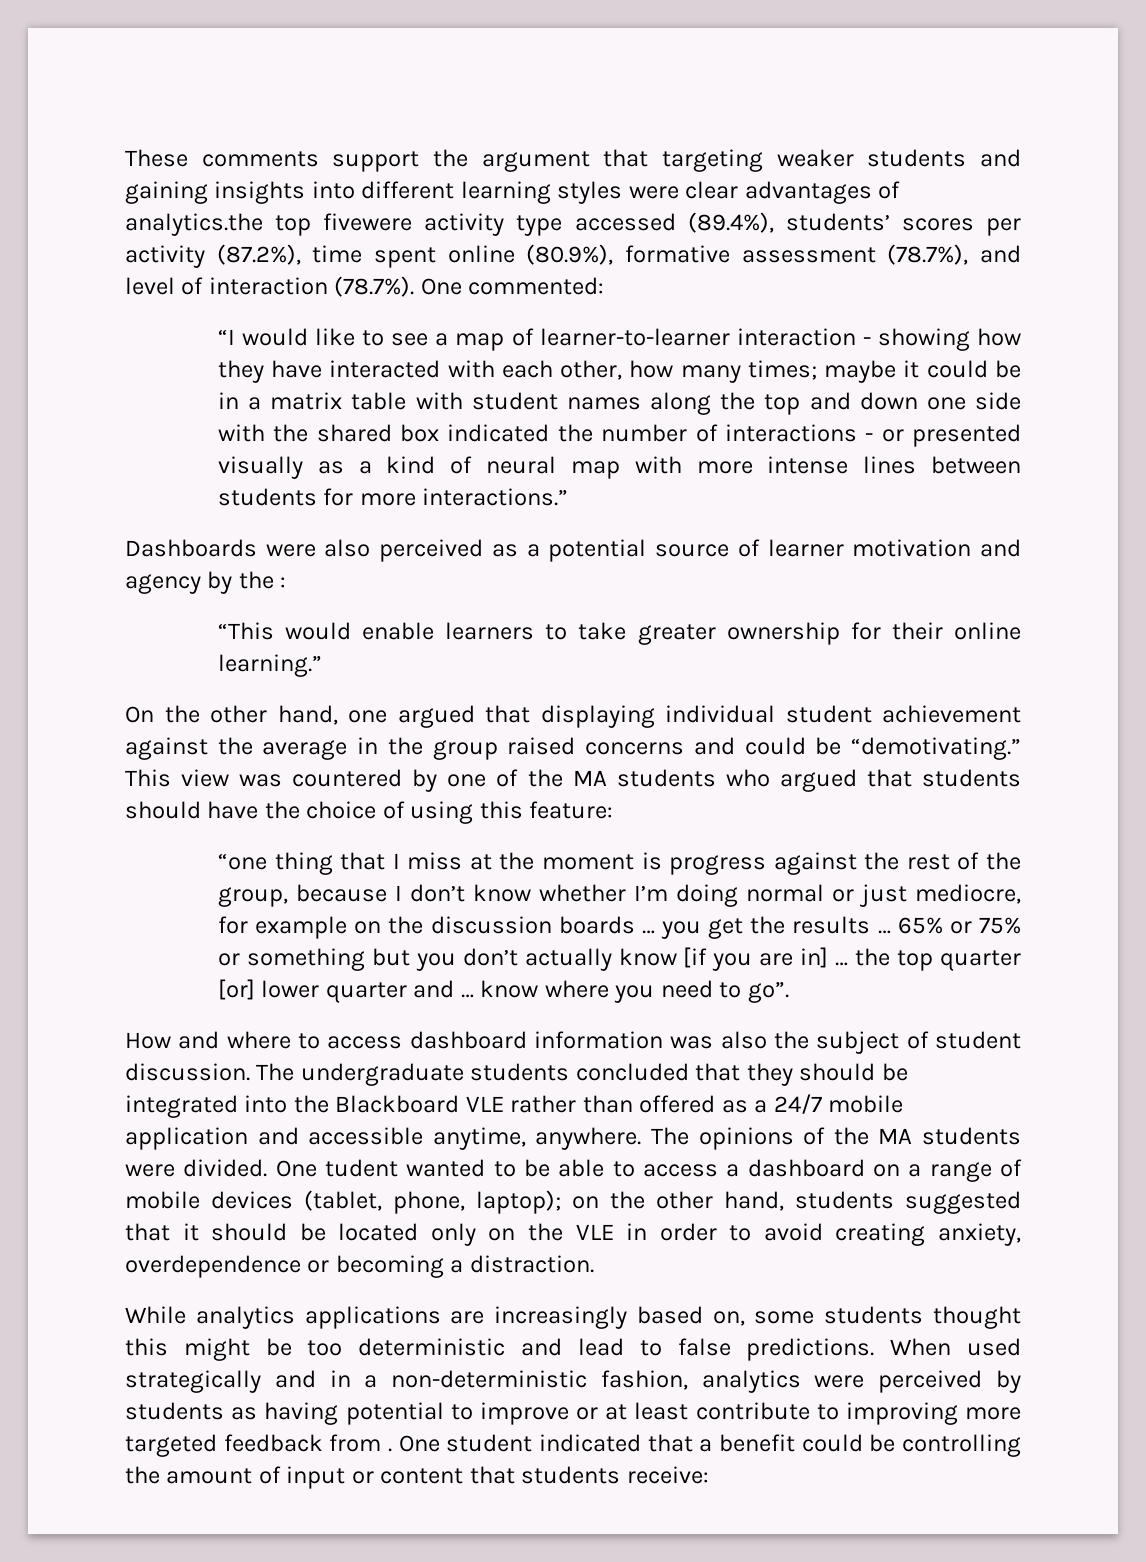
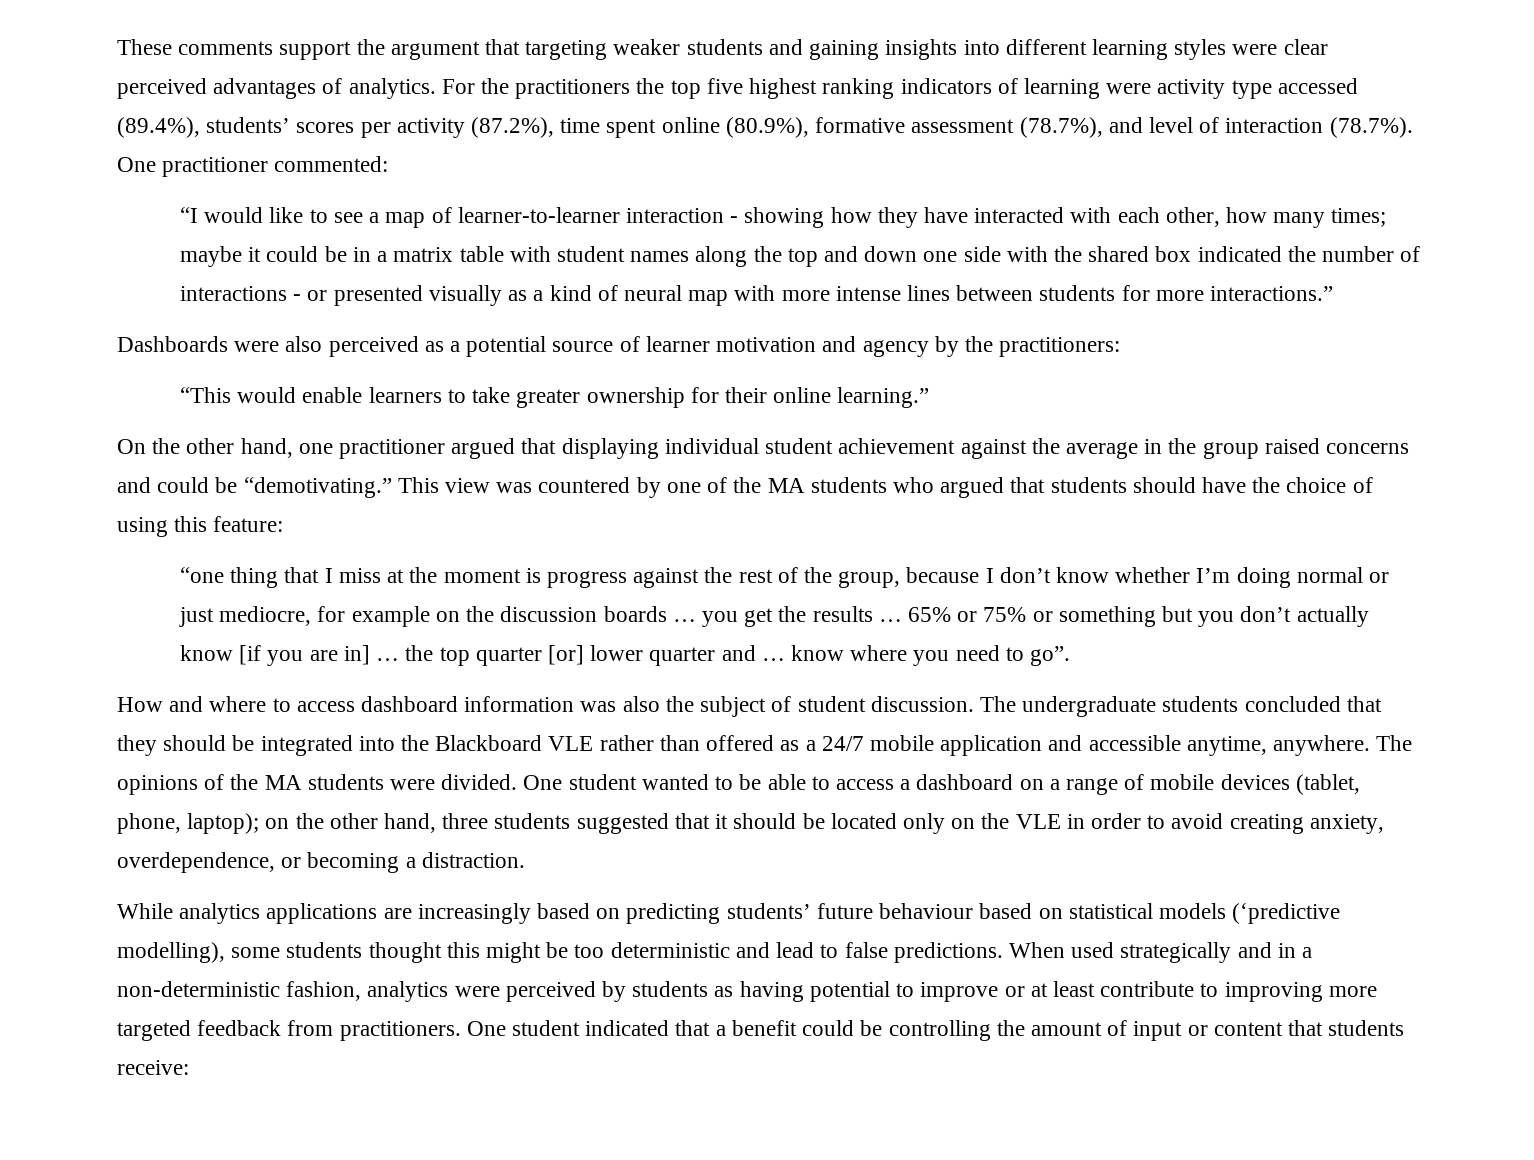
- These comments support the argument that targeting weaker students and gaining insights into different learning styles were clear advantages of analytics.the top fivewere activity type accessed (89.4%), students’ scores per activity (87.2%), time spent online (80.9%), formative assessment (78.7%), and level of interaction (78.7%). One commented:
+ These comments support the argument that targeting weaker students and gaining insights into different learning styles were clear perceived advantages of analytics. For the practitioners the top five highest ranking indicators of learning were activity type accessed (89.4%), students’ scores per activity (87.2%), time spent online (80.9%), formative assessment (78.7%), and level of interaction (78.7%). One practitioner commented:
- Dashboards were also perceived as a potential source of learner motivation and agency by the :
+ Dashboards were also perceived as a potential source of learner motivation and agency by the practitioners:
- On the other hand, one argued that displaying individual student achievement against the average in the group raised concerns and could be “demotivating.”
+ On the other hand, one practitioner argued that displaying individual student achievement against the average in the group raised concerns and could be “demotivating.”
- One tudent wanted to be able to access a dashboard on a range of mobile devices (tablet, phone, laptop); on the other hand, students suggested that it should be located only on the VLE in order to avoid creating anxiety, overdependence or becoming a distraction.
+ One student wanted to be able to access a dashboard on a range of mobile devices (tablet, phone, laptop); on the other hand, three students suggested that it should be located only on the VLE in order to avoid creating anxiety, overdependence, or becoming a distraction.
- While analytics applications are increasingly based on, some students thought this might be too deterministic and lead to false predictions.
+ While analytics applications are increasingly based on predicting students’ future behaviour based on statistical models (‘predictive modelling), some students thought this might be too deterministic and lead to false predictions.
- When used strategically and in a non-deterministic fashion, analytics were perceived by students as having potential to improve or at least contribute to improving more targeted feedback from .
+ When used strategically and in a non-deterministic fashion, analytics were perceived by students as having potential to improve or at least contribute to improving more targeted feedback from practitioners.

